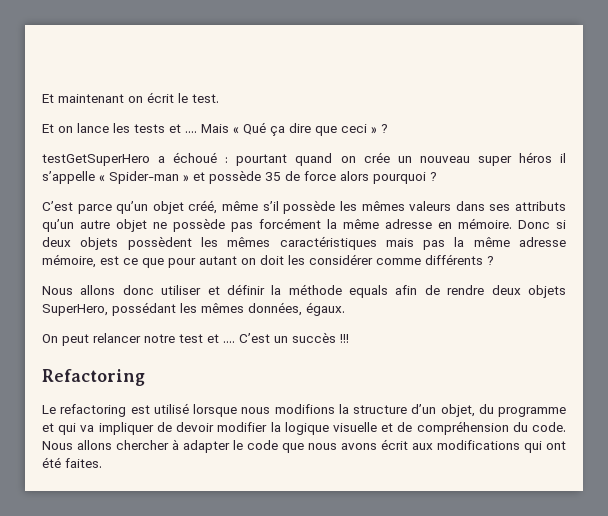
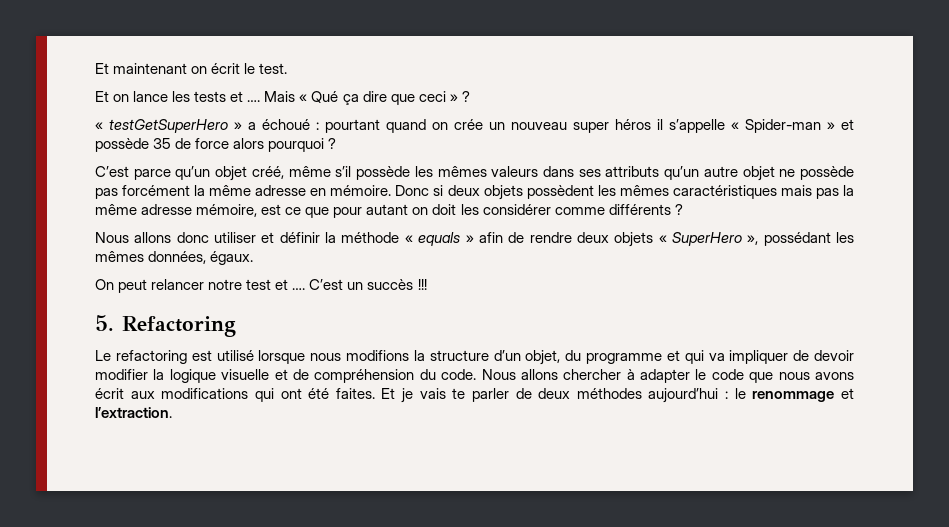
- testGetSuperHero a échoué : pourtant quand on crée un nouveau super héros il s’appelle « Spider-man » et possède 35 de force alors pourquoi ?
+ « testGetSuperHero » a échoué : pourtant quand on crée un nouveau super héros il s’appelle « Spider-man » et possède 35 de force alors pourquoi ?
- Nous allons donc utiliser et définir la méthode equals afin de rendre deux objets SuperHero, possédant les mêmes données, égaux.
+ Nous allons donc utiliser et définir la méthode « equals » afin de rendre deux objets « SuperHero », possédant les mêmes données, égaux.
- Refactoring
+ 5. Refactoring
+ Et je vais te parler de deux méthodes aujourd’hui : le renommage et l’extraction.

